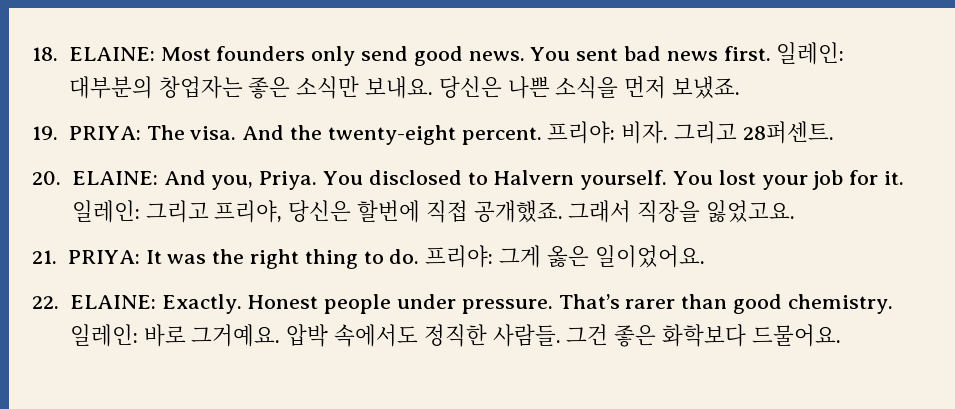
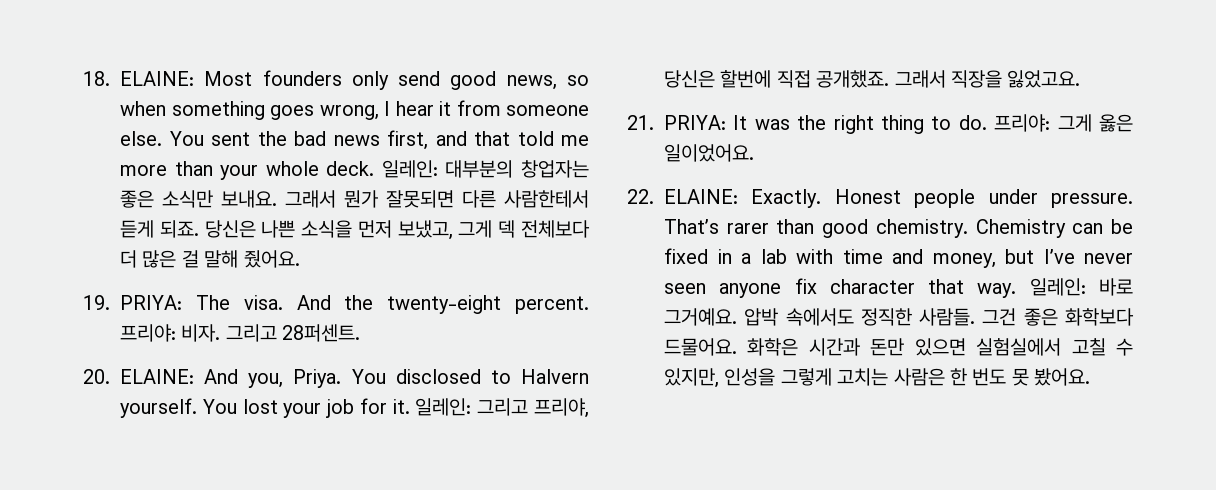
- 18. ELAINE: Most founders only send good news.
+ 18. ELAINE: Most founders only send good news, so when something goes wrong, I hear it from someone else.
- You sent bad news first.
+ You sent the bad news first, and that told me more than your whole deck.
- 당신은 나쁜 소식을 먼저 보냈죠.
+ 그래서 뭔가 잘못되면 다른 사람한테서 듣게 되죠. 당신은 나쁜 소식을 먼저 보냈고, 그게 덱 전체보다 더 많은 걸 말해 줬어요.
+ Chemistry can be fixed in a lab with time and money, but I’ve never seen anyone fix character that way.
+ 화학은 시간과 돈만 있으면 실험실에서 고칠 수 있지만, 인성을 그렇게 고치는 사람은 한 번도 못 봤어요.

